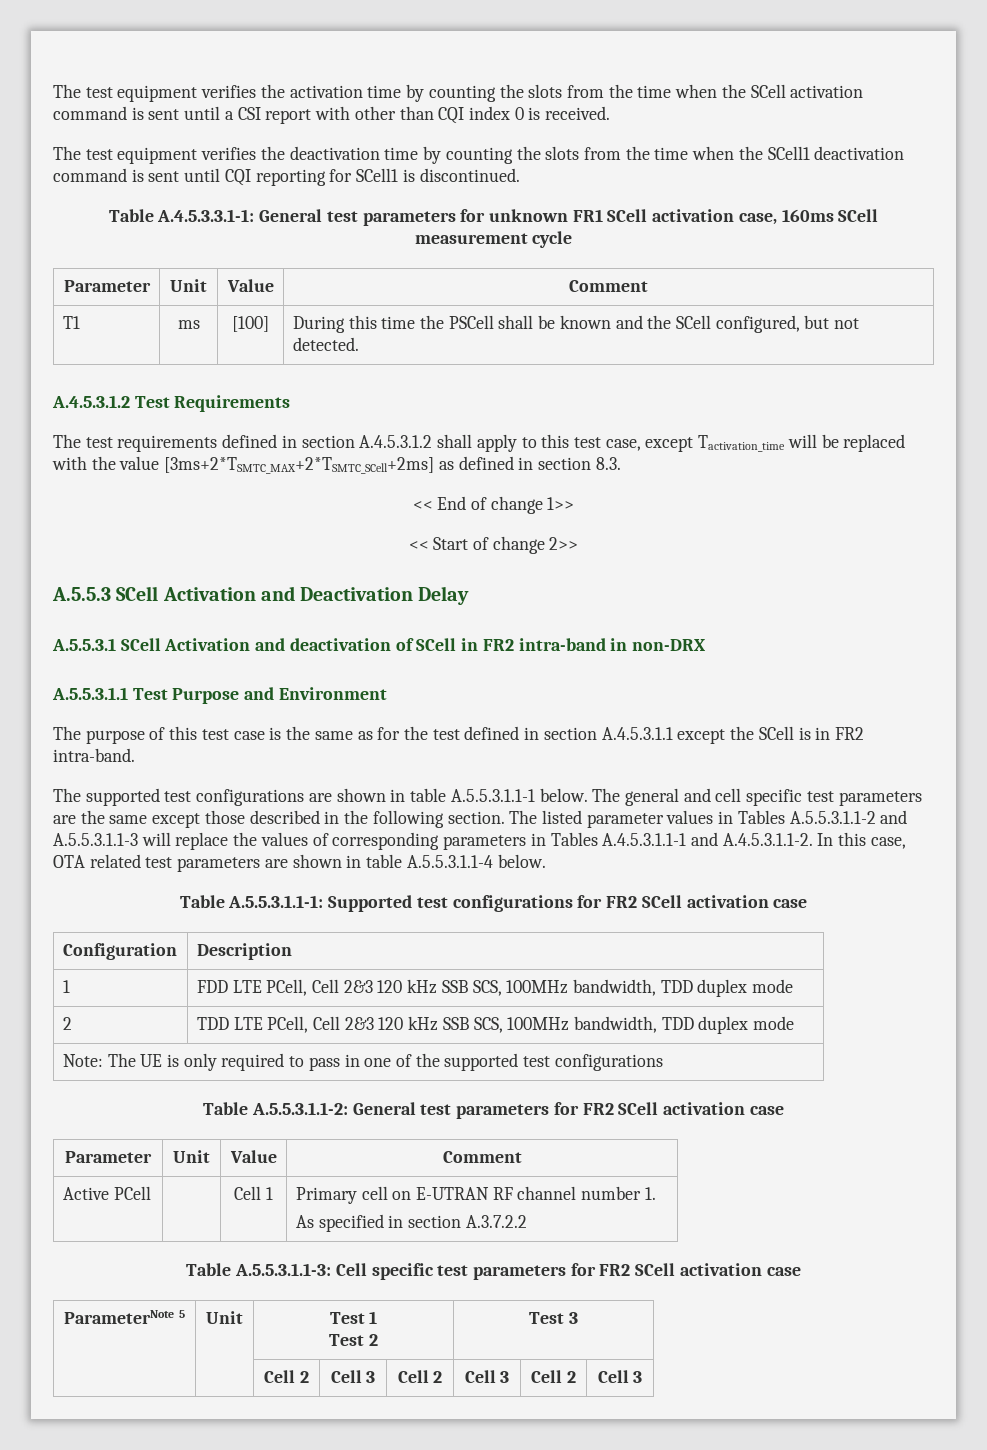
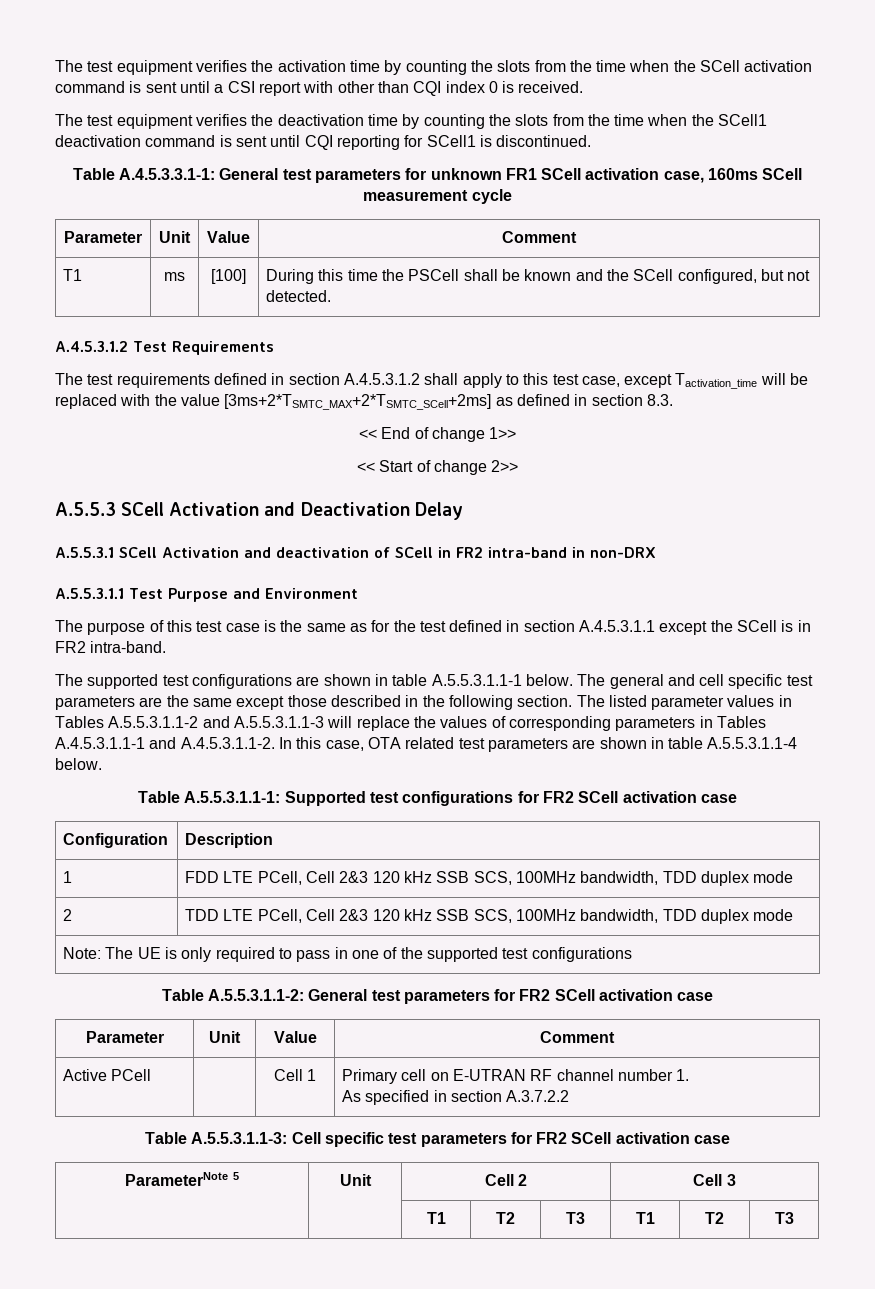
- ParameterNote 5 | Unit | Test 1
- Test 2 | Test 3
- | | Cell 2 | Cell 3 | Cell 2 | Cell 3 | Cell 2 | Cell 3
+ ParameterNote 5 | Unit | Cell 2 | Cell 3
+ | | T1 | T2 | T3 | T1 | T2 | T3

